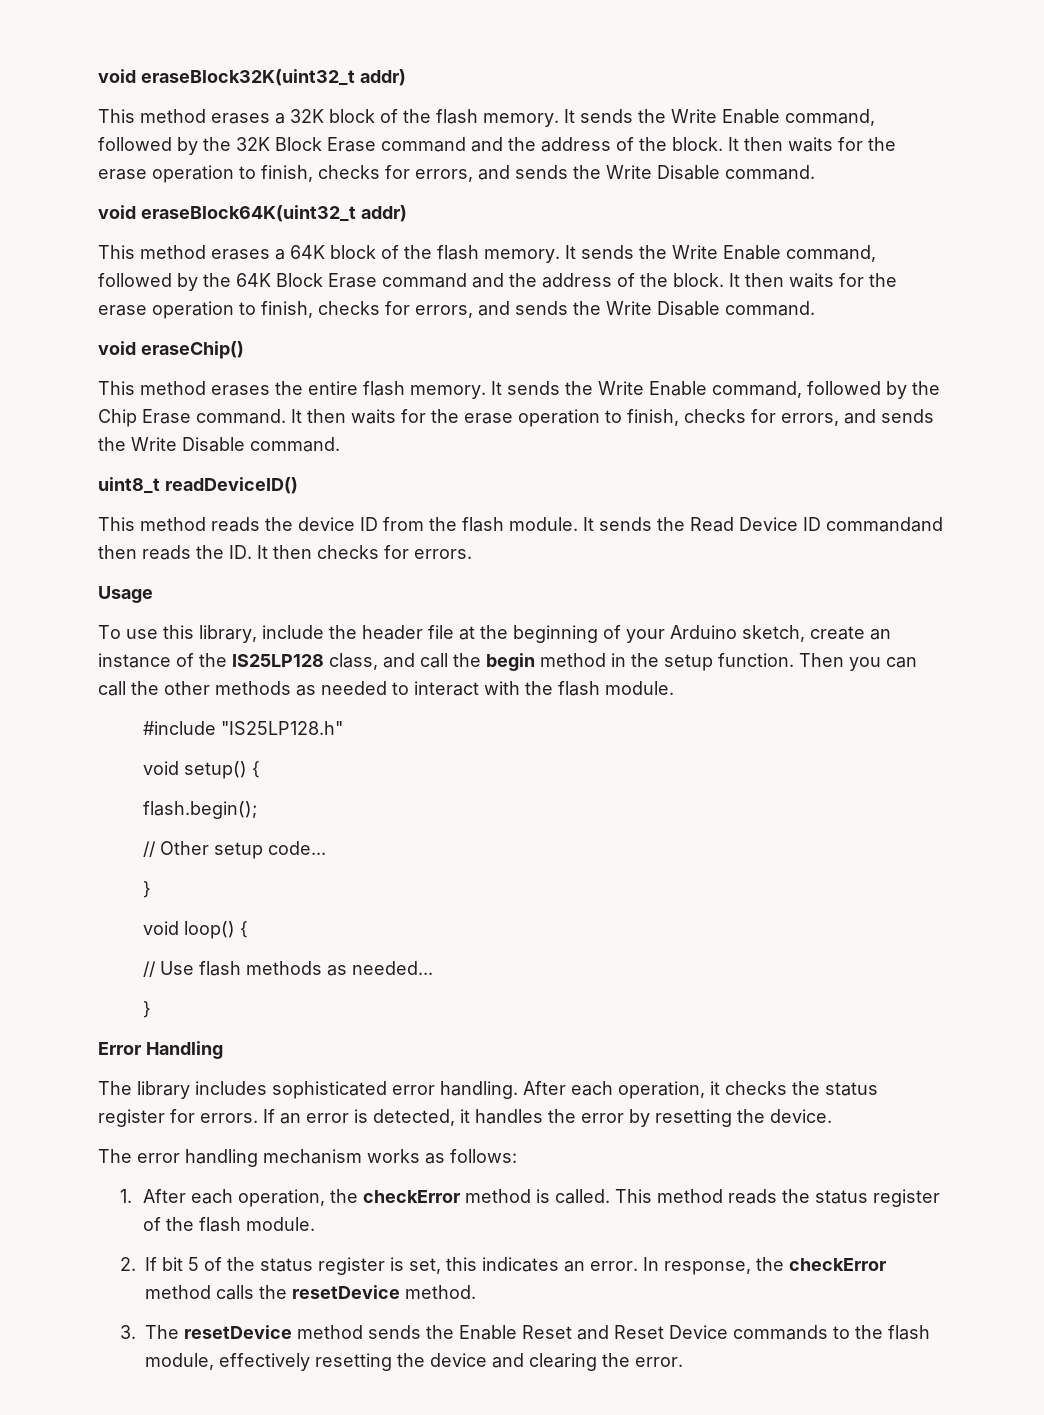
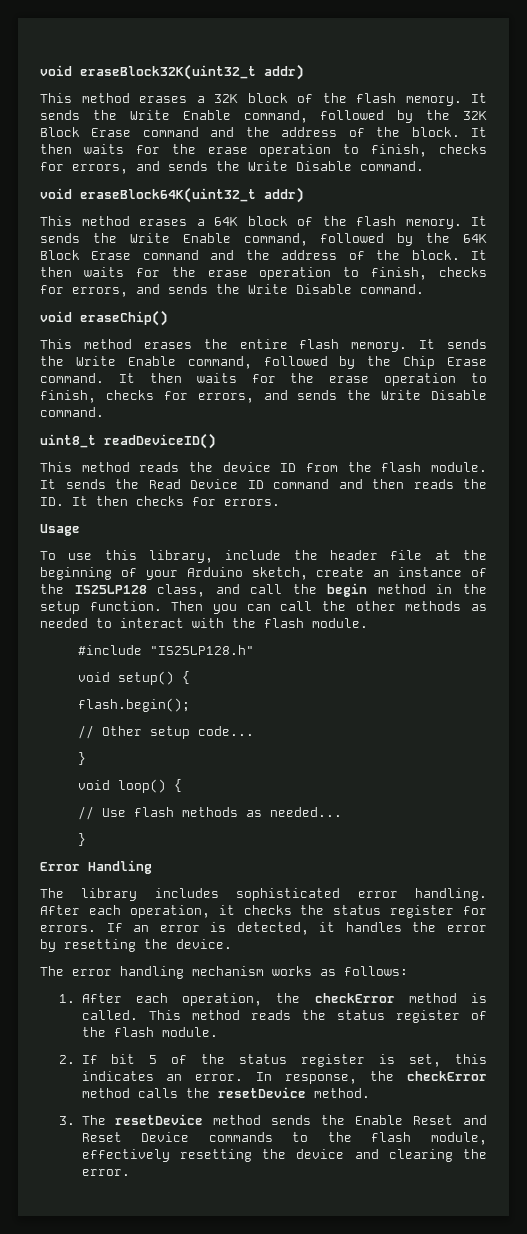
- It sends the Read Device ID commandand then reads the ID. It then checks for errors.
+ It sends the Read Device ID command and then reads the ID. It then checks for errors.

